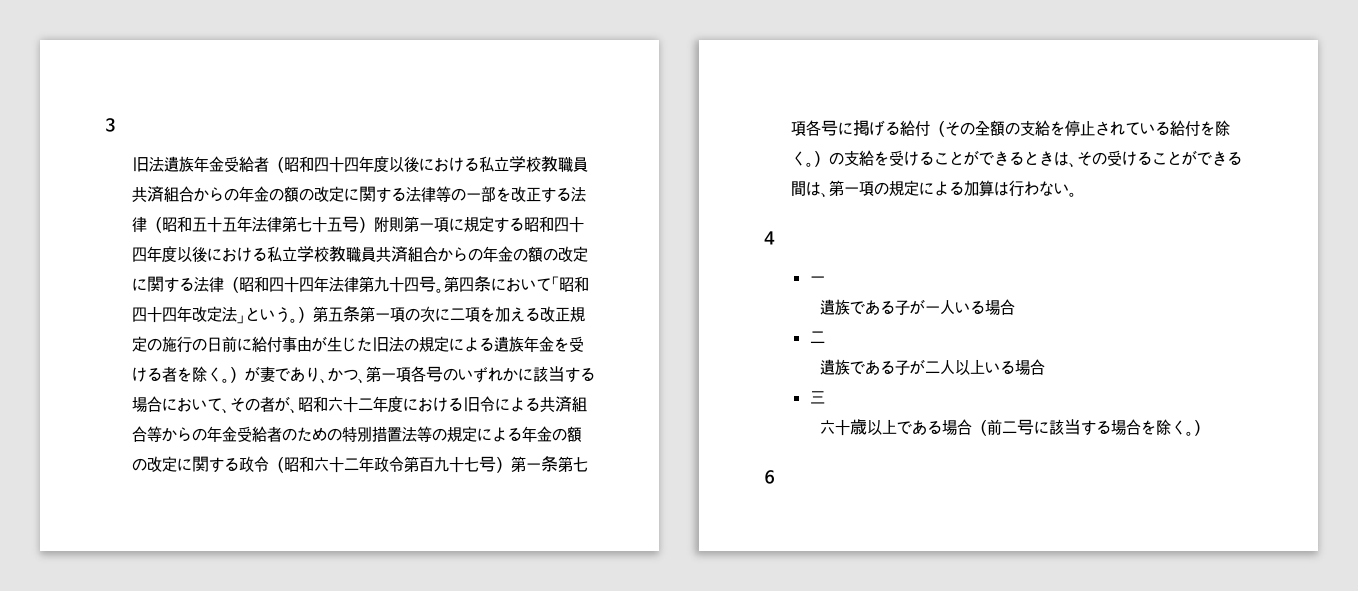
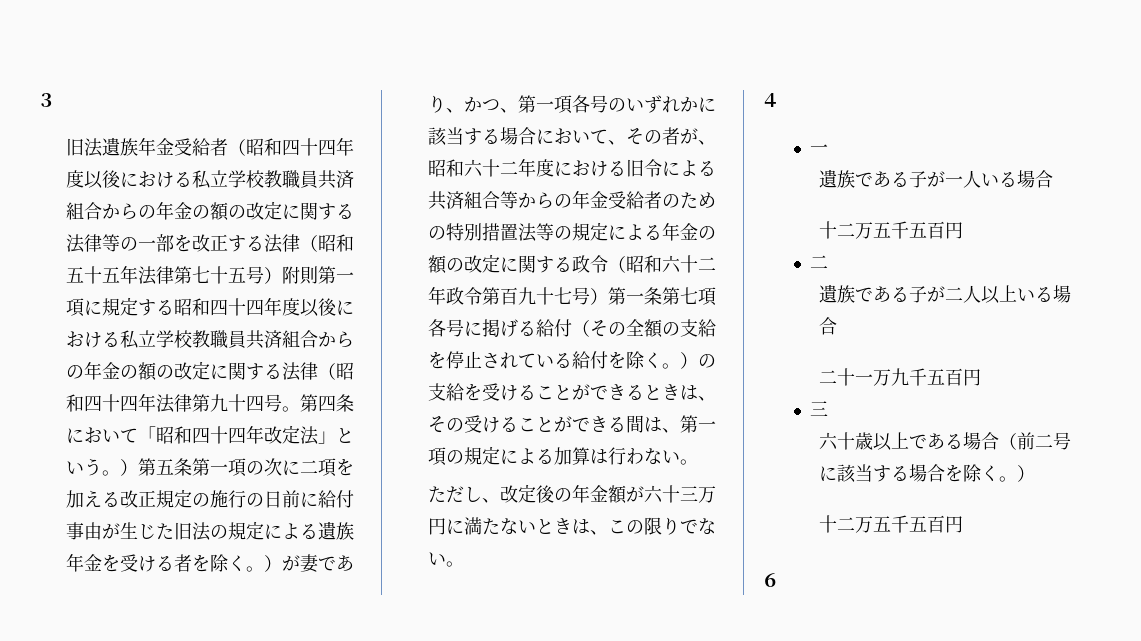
+ ただし、改定後の年金額が六十三万円に満たないときは、この限りでない。
  遺族である子が一人いる場合
+ 十二万五千五百円
+ 二十一万九千五百円
  六十歳以上である場合（前二号に該当する場合を除く。）
+ 十二万五千五百円

